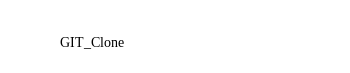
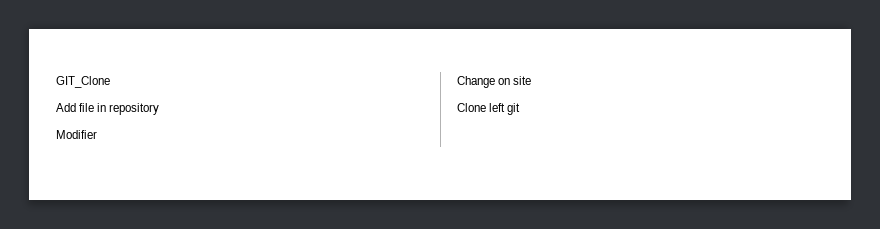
+ Add file in repository
+ Modifier
+ Change on site
+ Clone left git

